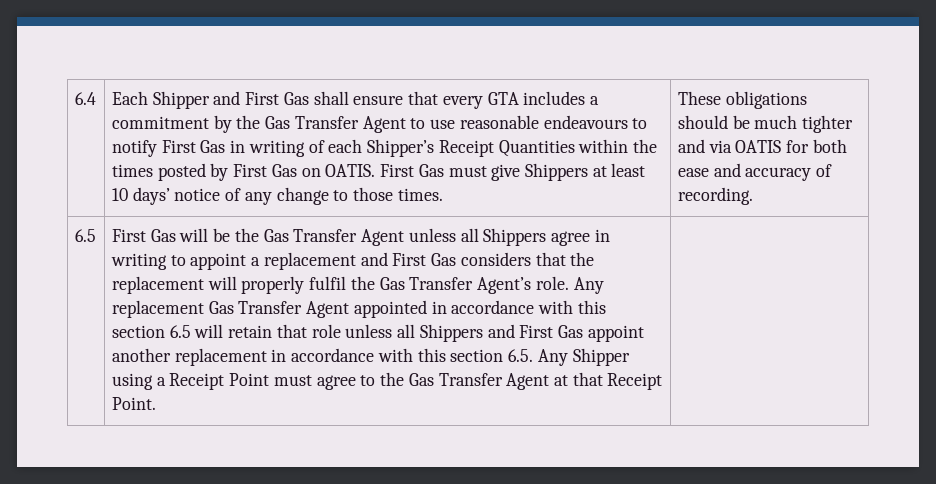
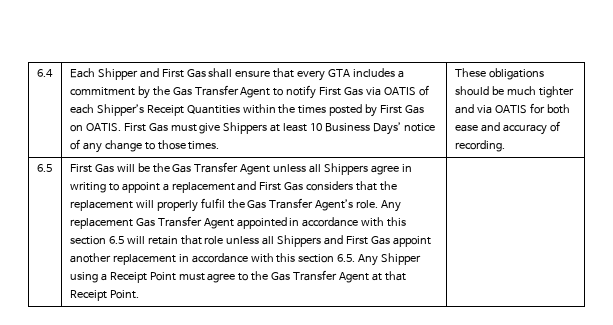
- Each Shipper and First Gas shall ensure that every GTA includes a commitment by the Gas Transfer Agent to use reasonable endeavours to notify First Gas in writing of each Shipper’s Receipt Quantities within the times posted by First Gas on OATIS.
+ Each Shipper and First Gas shall ensure that every GTA includes a commitment by the Gas Transfer Agent to notify First Gas via OATIS of each Shipper’s Receipt Quantities within the times posted by First Gas on OATIS.
- First Gas must give Shippers at least 10 days’ notice of any change to those times.
+ First Gas must give Shippers at least 10 Business Days’ notice of any change to those times.

